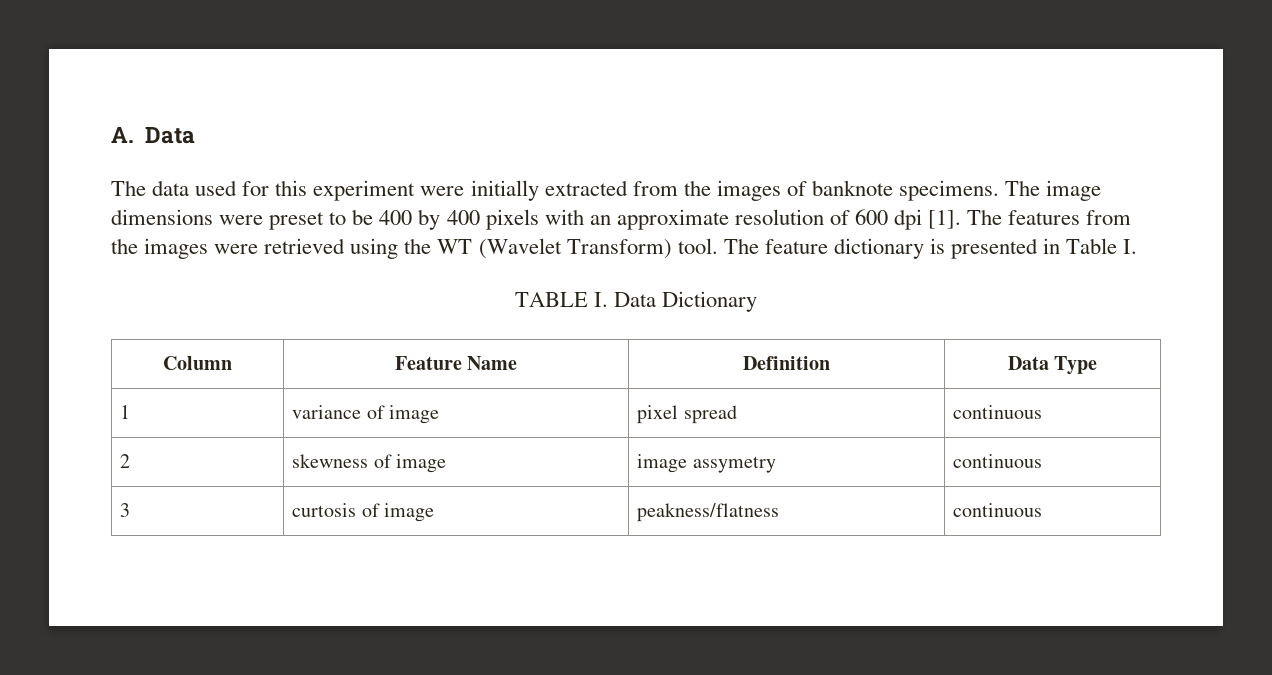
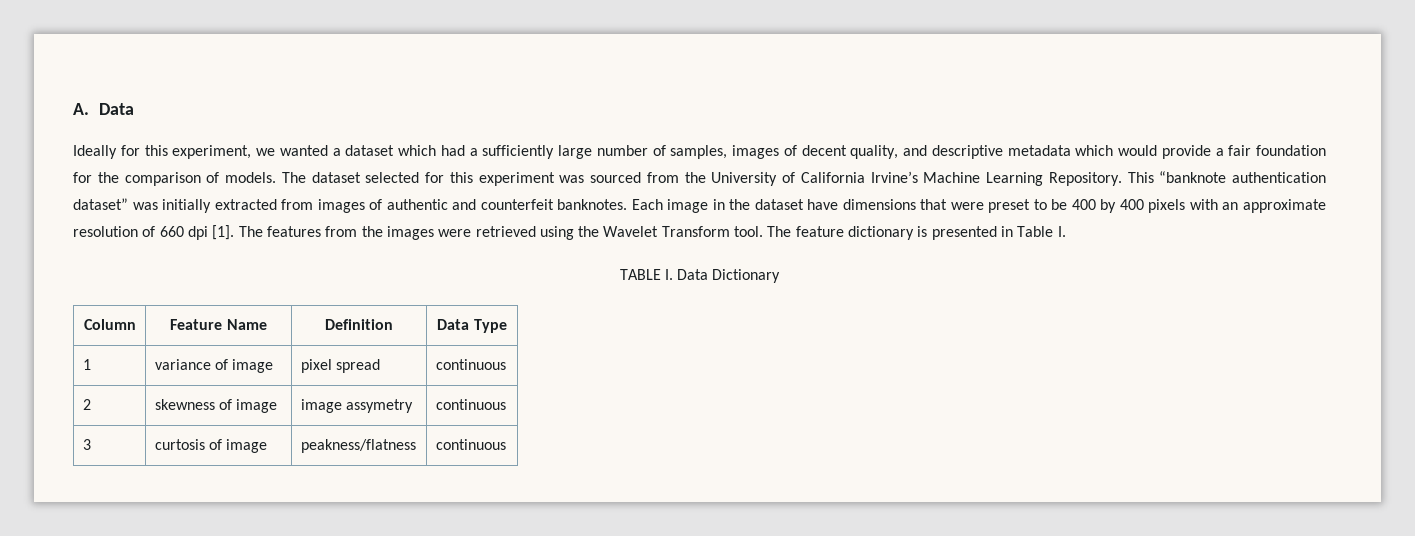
- The data used for this experiment were initially extracted from the images of banknote specimens. The image dimensions were preset to be 400 by 400 pixels with an approximate resolution of 600 dpi [1].
+ Ideally for this experiment, we wanted a dataset which had a sufficiently large number of samples, images of decent quality, and descriptive metadata which would provide a fair foundation for the comparison of models. The dataset selected for this experiment was sourced from the University of California Irvine’s Machine Learning Repository. This “banknote authentication dataset” was initially extracted from images of authentic and counterfeit banknotes. Each image in the dataset have dimensions that were preset to be 400 by 400 pixels with an approximate resolution of 660 dpi [1].
- The features from the images were retrieved using the WT (Wavelet Transform) tool.
+ The features from the images were retrieved using the Wavelet Transform tool.

